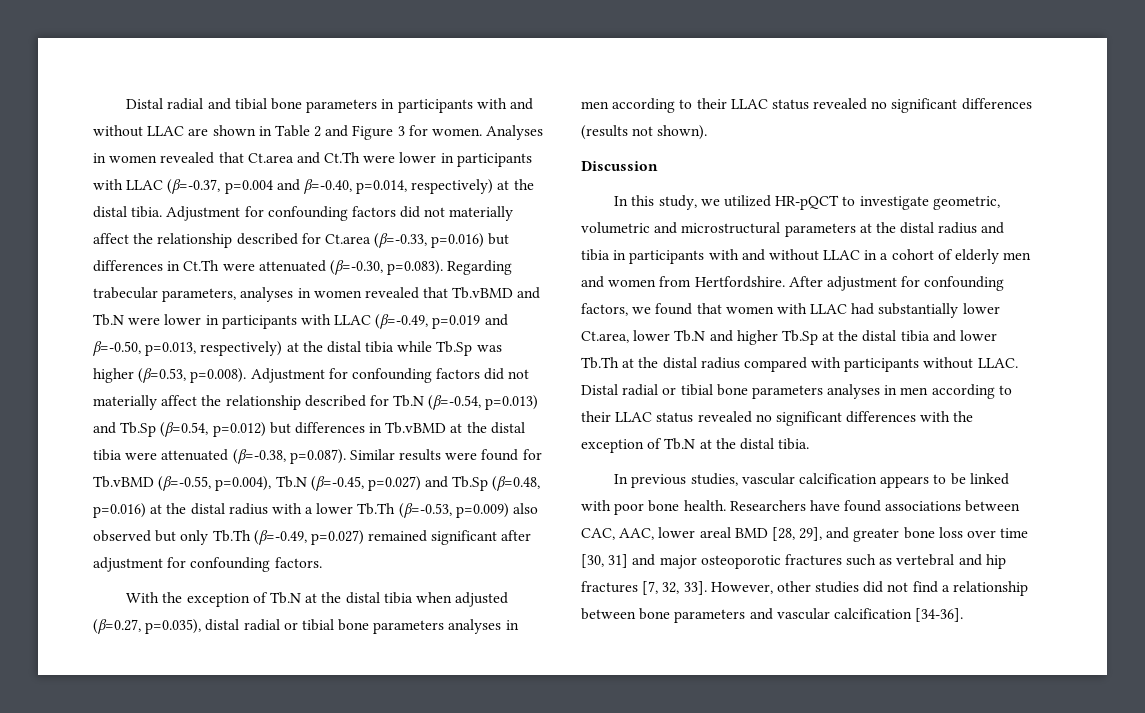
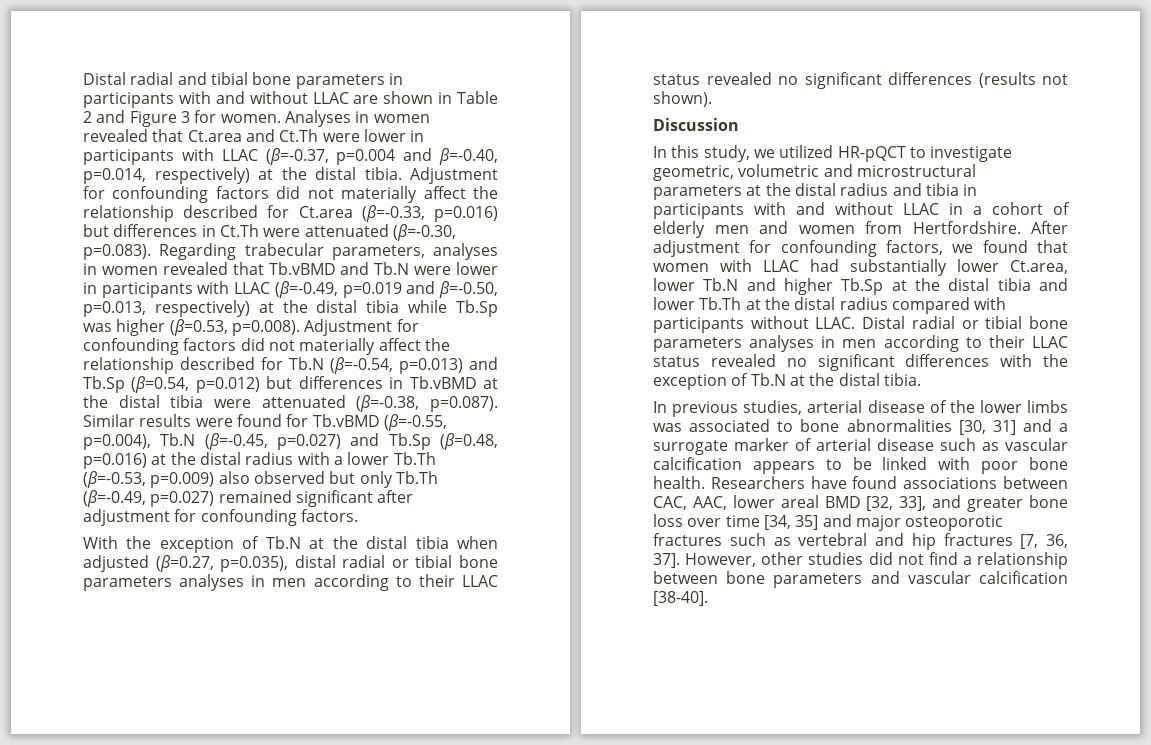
- In previous studies, vascular calcification appears to be linked with poor bone health.
+ In previous studies, arterial disease of the lower limbs was associated to bone abnormalities [30, 31] and a surrogate marker of arterial disease such as vascular calcification appears to be linked with poor bone health.
- Researchers have found associations between CAC, AAC, lower areal BMD [28, 29], and greater bone loss over time [30, 31] and major osteoporotic fractures such as vertebral and hip fractures [7, 32, 33].
+ Researchers have found associations between CAC, AAC, lower areal BMD [32, 33], and greater bone loss over time [34, 35] and major osteoporotic fractures such as vertebral and hip fractures [7, 36, 37].
- However, other studies did not find a relationship between bone parameters and vascular calcification [34-36].
+ However, other studies did not find a relationship between bone parameters and vascular calcification [38-40].

